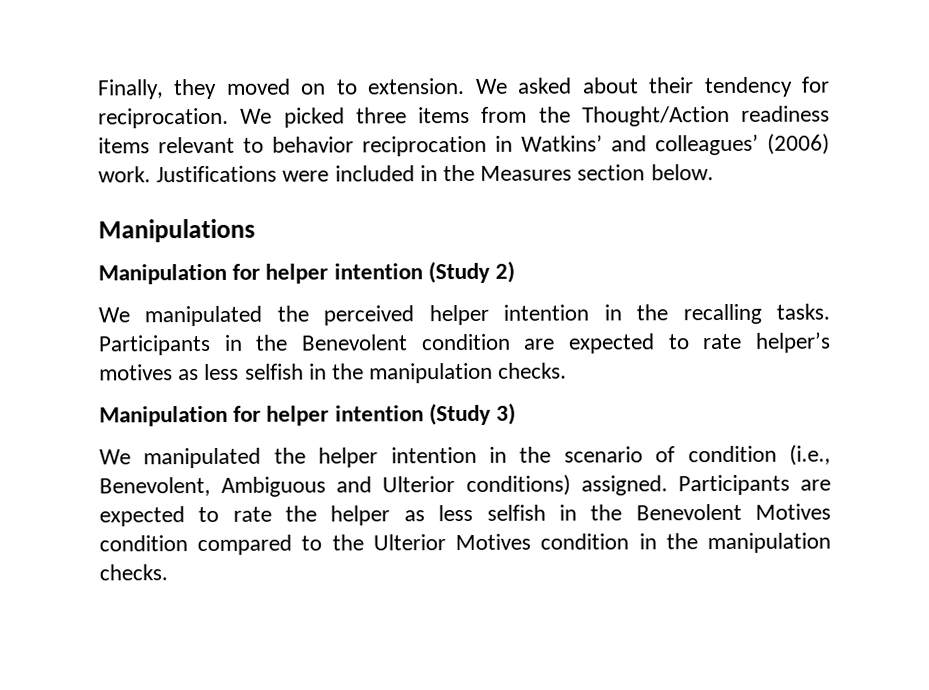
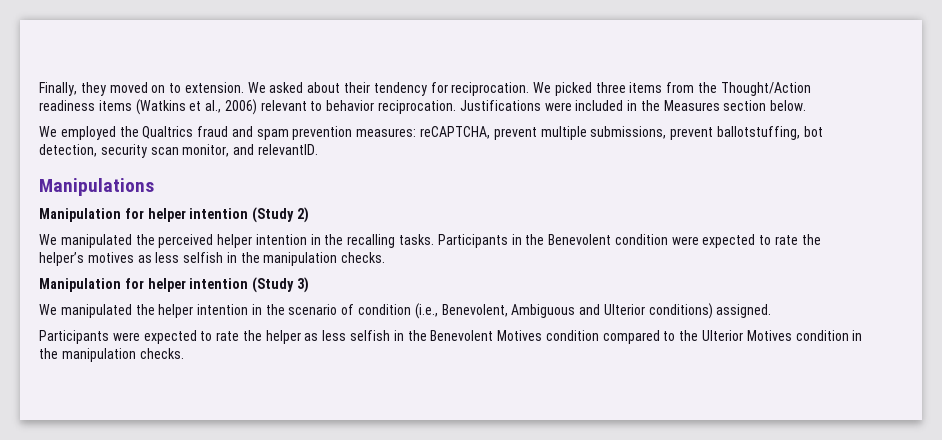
- We picked three items from the Thought/Action readiness items relevant to behavior reciprocation in Watkins’ and colleagues’ (2006) work.
+ We picked three items from the Thought/Action readiness items (Watkins et al., 2006) relevant to behavior reciprocation.
+ We employed the Qualtrics fraud and spam prevention measures: reCAPTCHA, prevent multiple submissions, prevent ballotstuffing, bot detection, security scan monitor, and relevantID.
- Participants in the Benevolent condition are expected to rate helper’s motives as less selfish in the manipulation checks.
+ Participants in the Benevolent condition were expected to rate the helper’s motives as less selfish in the manipulation checks.
- We manipulated the helper intention in the scenario of condition (i.e., Benevolent, Ambiguous and Ulterior conditions) assigned. Participants are expected to rate the helper as less selfish in the Benevolent Motives condition compared to the Ulterior Motives condition in the manipulation checks.
+ We manipulated the helper intention in the scenario of condition (i.e., Benevolent, Ambiguous and Ulterior conditions) assigned.
+ Participants were expected to rate the helper as less selfish in the Benevolent Motives condition compared to the Ulterior Motives condition in the manipulation checks.

